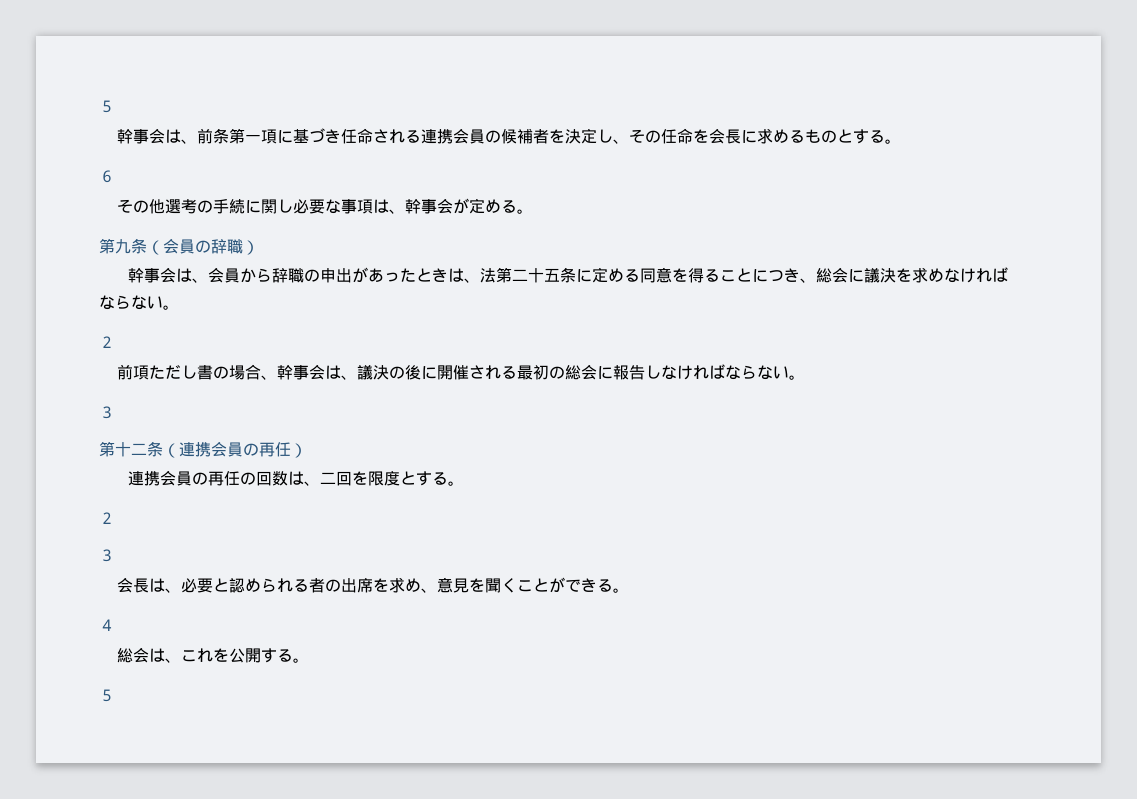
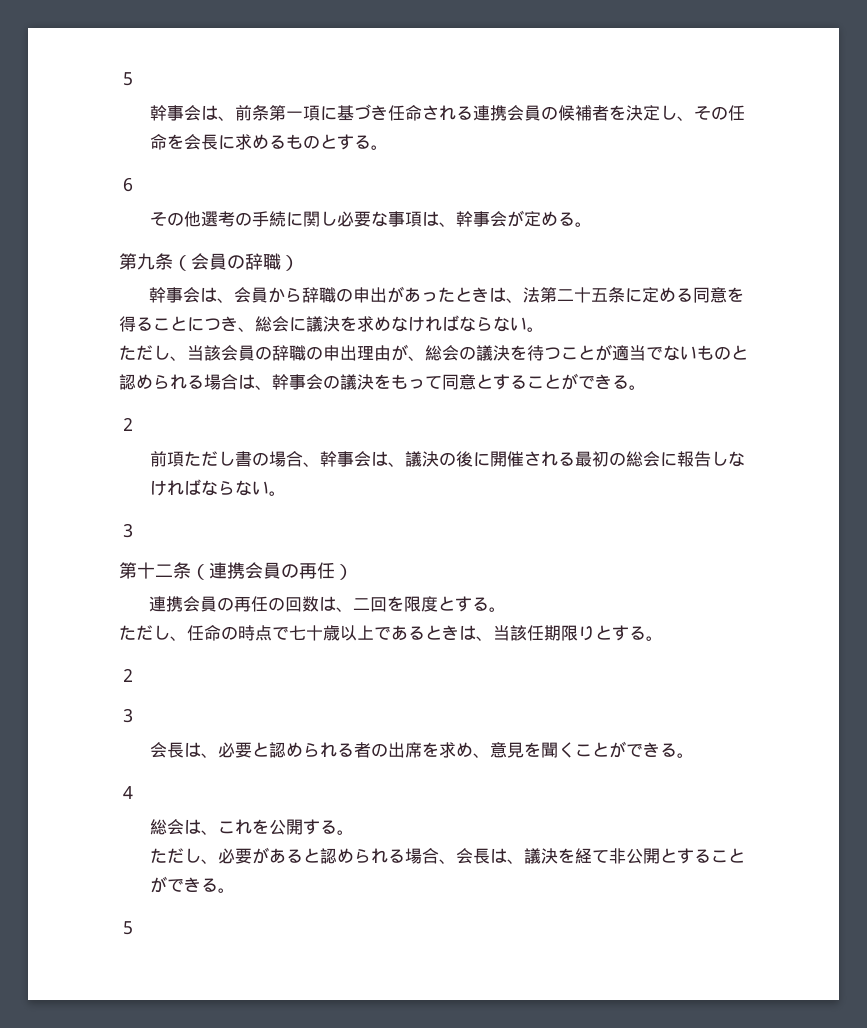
+ ただし、当該会員の辞職の申出理由が、総会の議決を待つことが適当でないものと認められる場合は、幹事会の議決をもって同意とすることができる。
+ ただし、任命の時点で七十歳以上であるときは、当該任期限りとする。
+ ただし、必要があると認められる場合、会長は、議決を経て非公開とすることができる。

